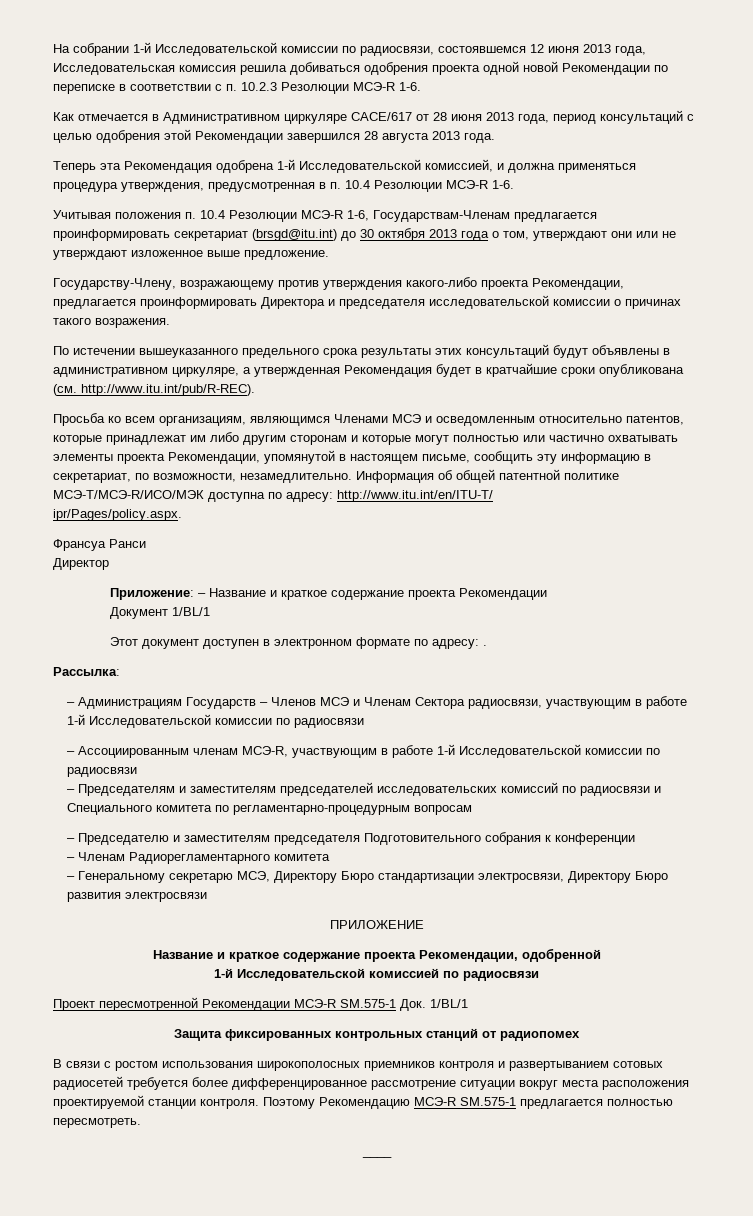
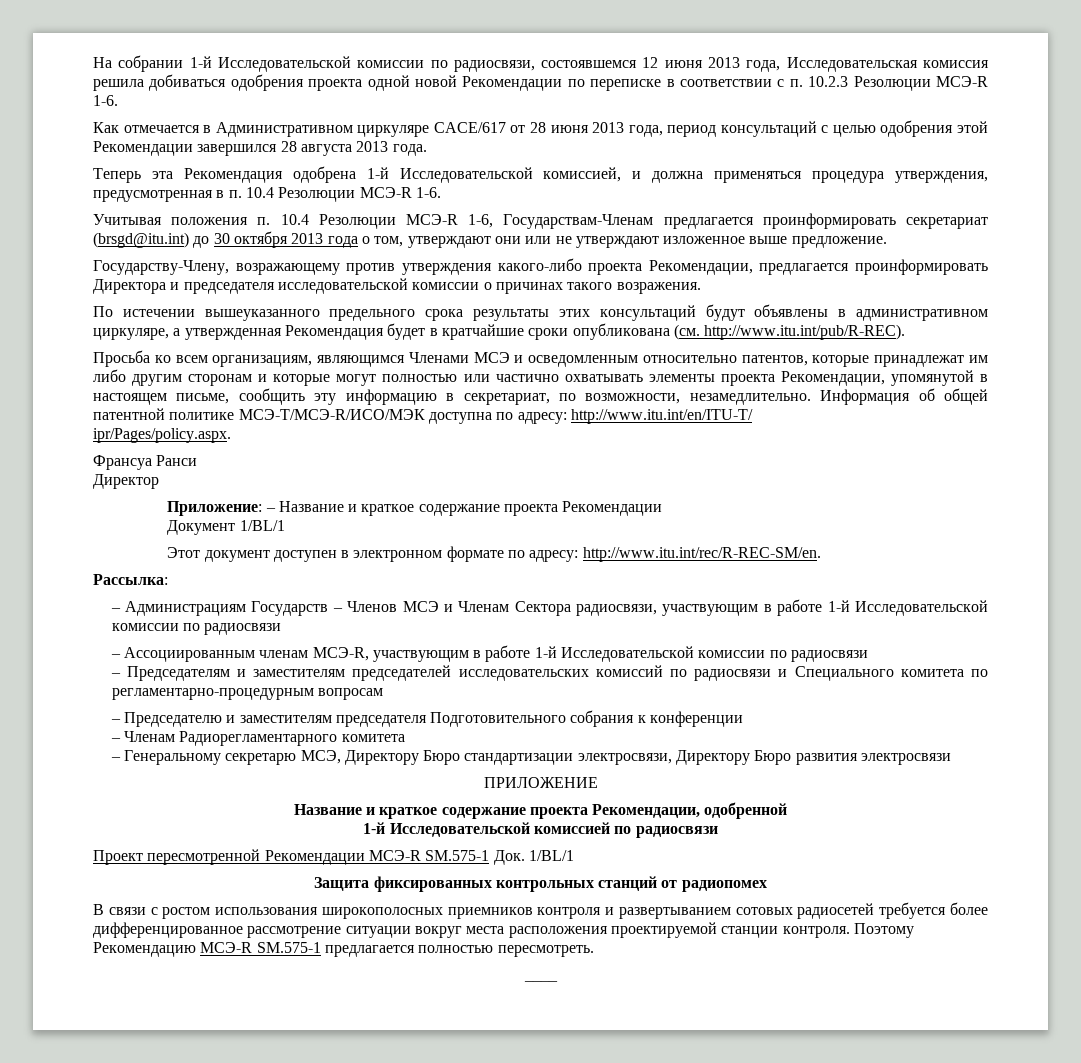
- Этот документ доступен в электронном формате по адресу: .
+ Этот документ доступен в электронном формате по адресу: http://www.itu.int/rec/R-REC-SM/en.

